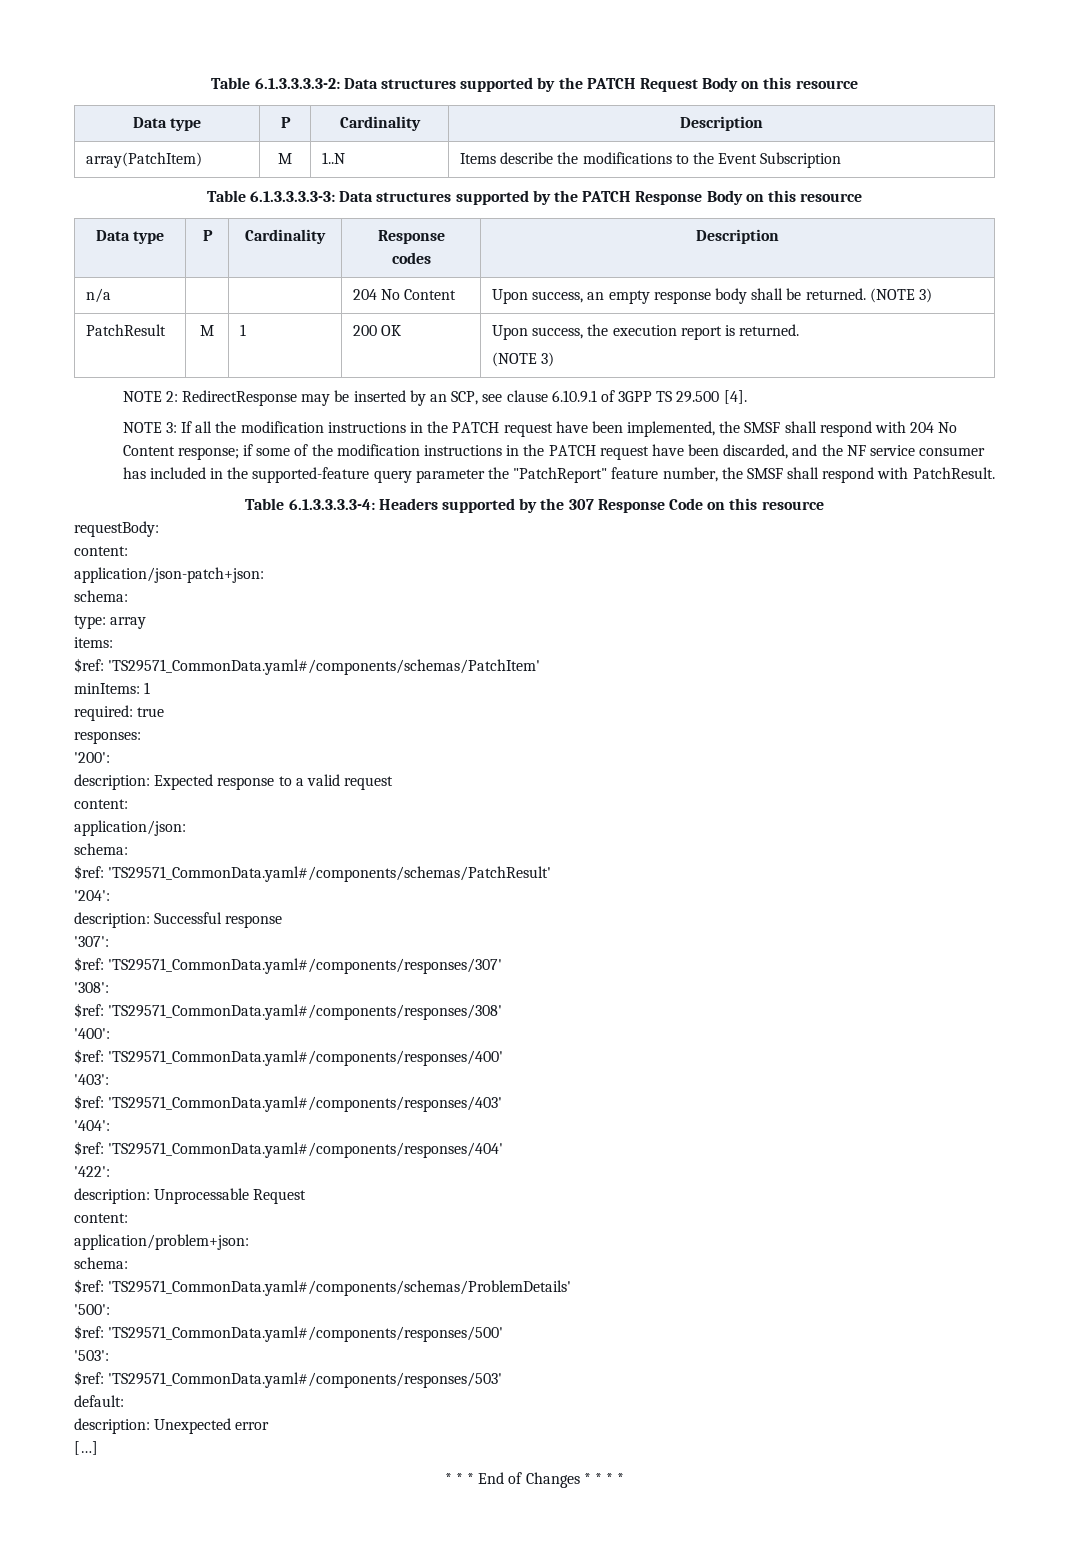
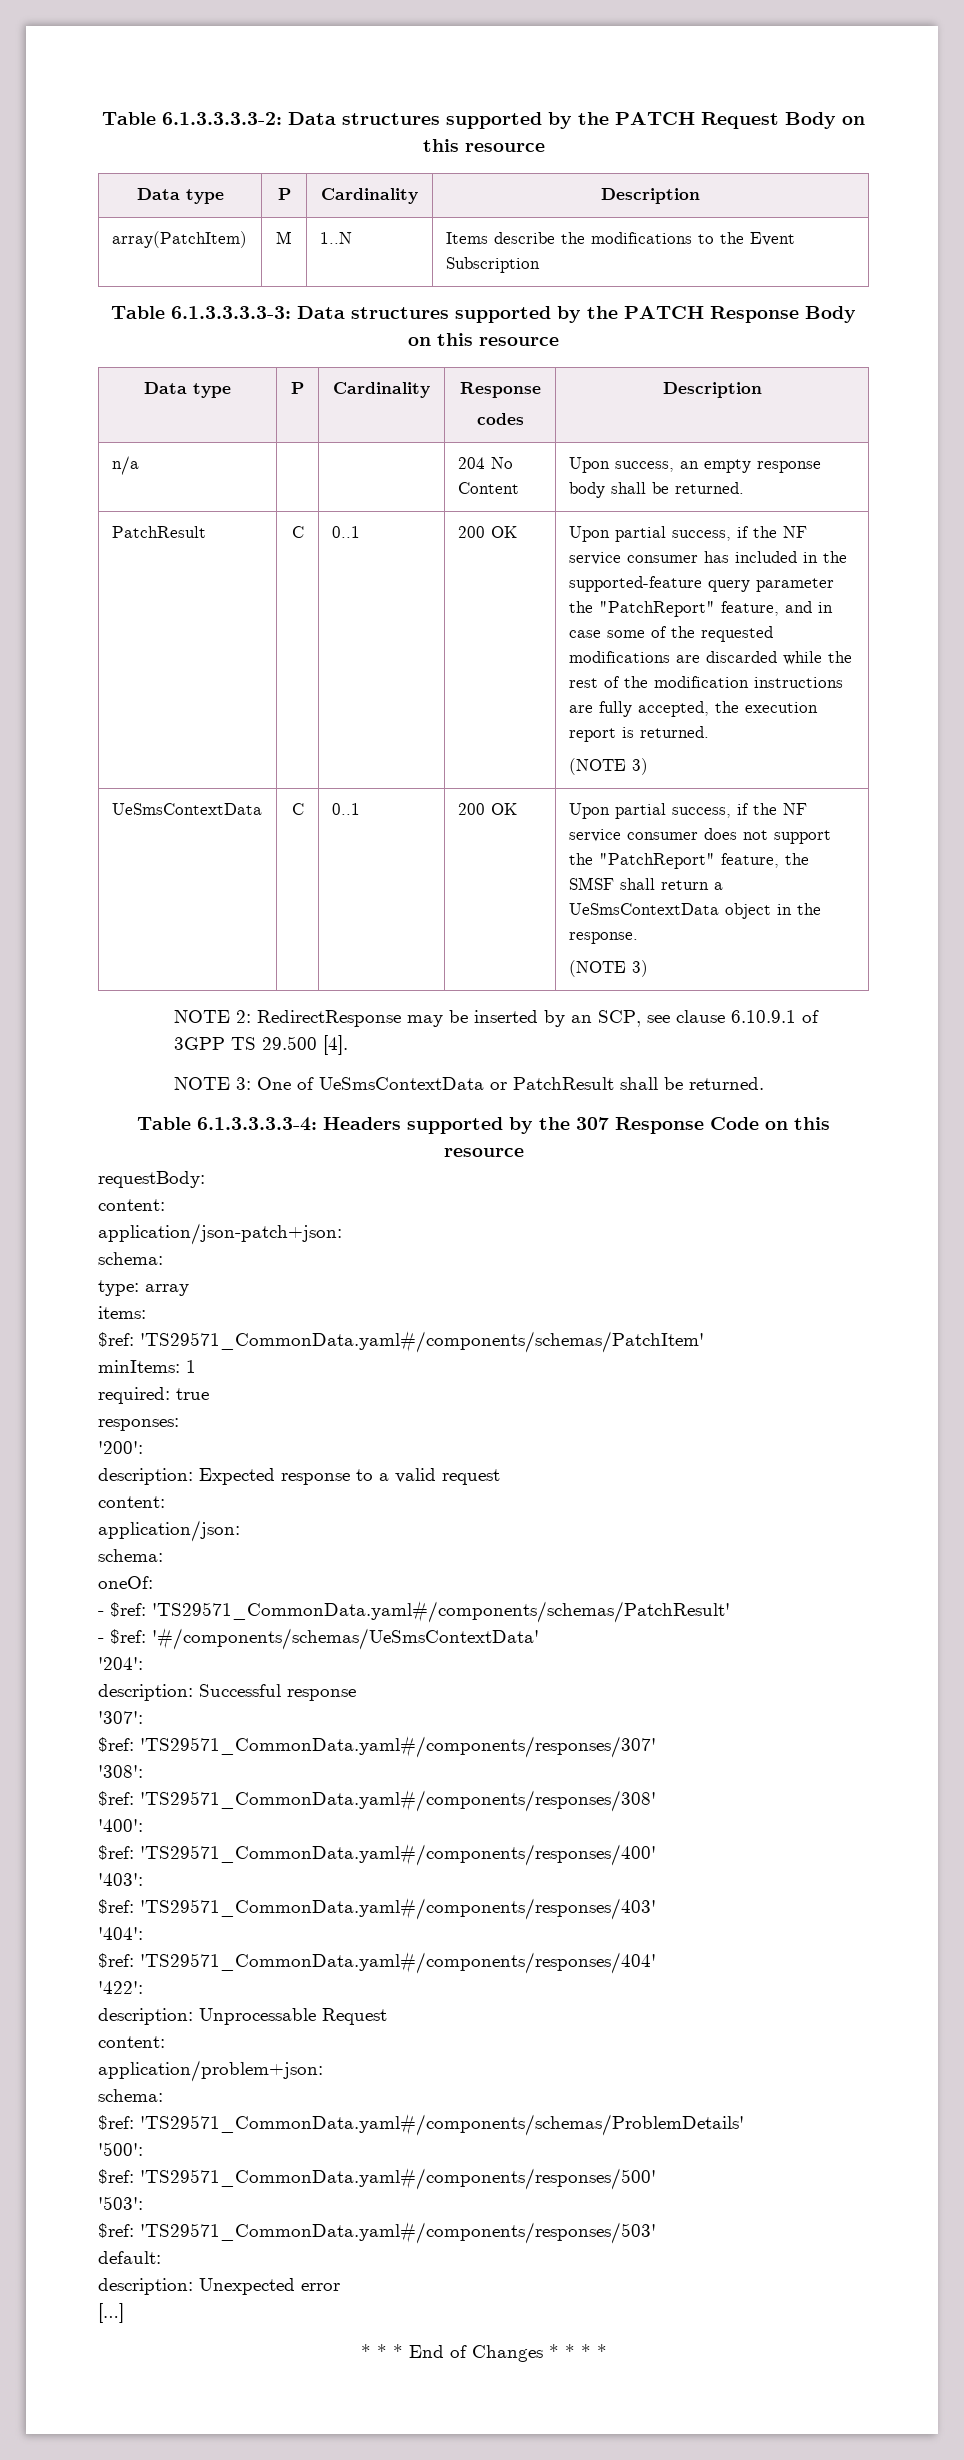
- n/a | | | 204 No Content | Upon success, an empty response body shall be returned. (NOTE 3)
+ n/a | | | 204 No Content | Upon success, an empty response body shall be returned.
- M | 1 | 200 OK | Upon success, the execution report is returned.
+ C | 0..1 | 200 OK | Upon partial success, if the NF service consumer has included in the supported-feature query parameter the "PatchReport" feature, and in case some of the requested modifications are discarded while the rest of the modification instructions are fully accepted, the execution report is returned.
+ UeSmsContextData | C | 0..1 | 200 OK | Upon partial success, if the NF service consumer does not support the "PatchReport" feature, the SMSF shall return a UeSmsContextData object in the response.
+ (NOTE 3)
- NOTE 3: If all the modification instructions in the PATCH request have been implemented, the SMSF shall respond with 204 No Content response; if some of the modification instructions in the PATCH request have been discarded, and the NF service consumer has included in the supported-feature query parameter the "PatchReport" feature number, the SMSF shall respond with PatchResult.
+ NOTE 3: One of UeSmsContextData or PatchResult shall be returned.
- $ref: 'TS29571_CommonData.yaml#/components/schemas/PatchResult'
+ oneOf:
+ - $ref: 'TS29571_CommonData.yaml#/components/schemas/PatchResult'
+ - $ref: '#/components/schemas/UeSmsContextData'

